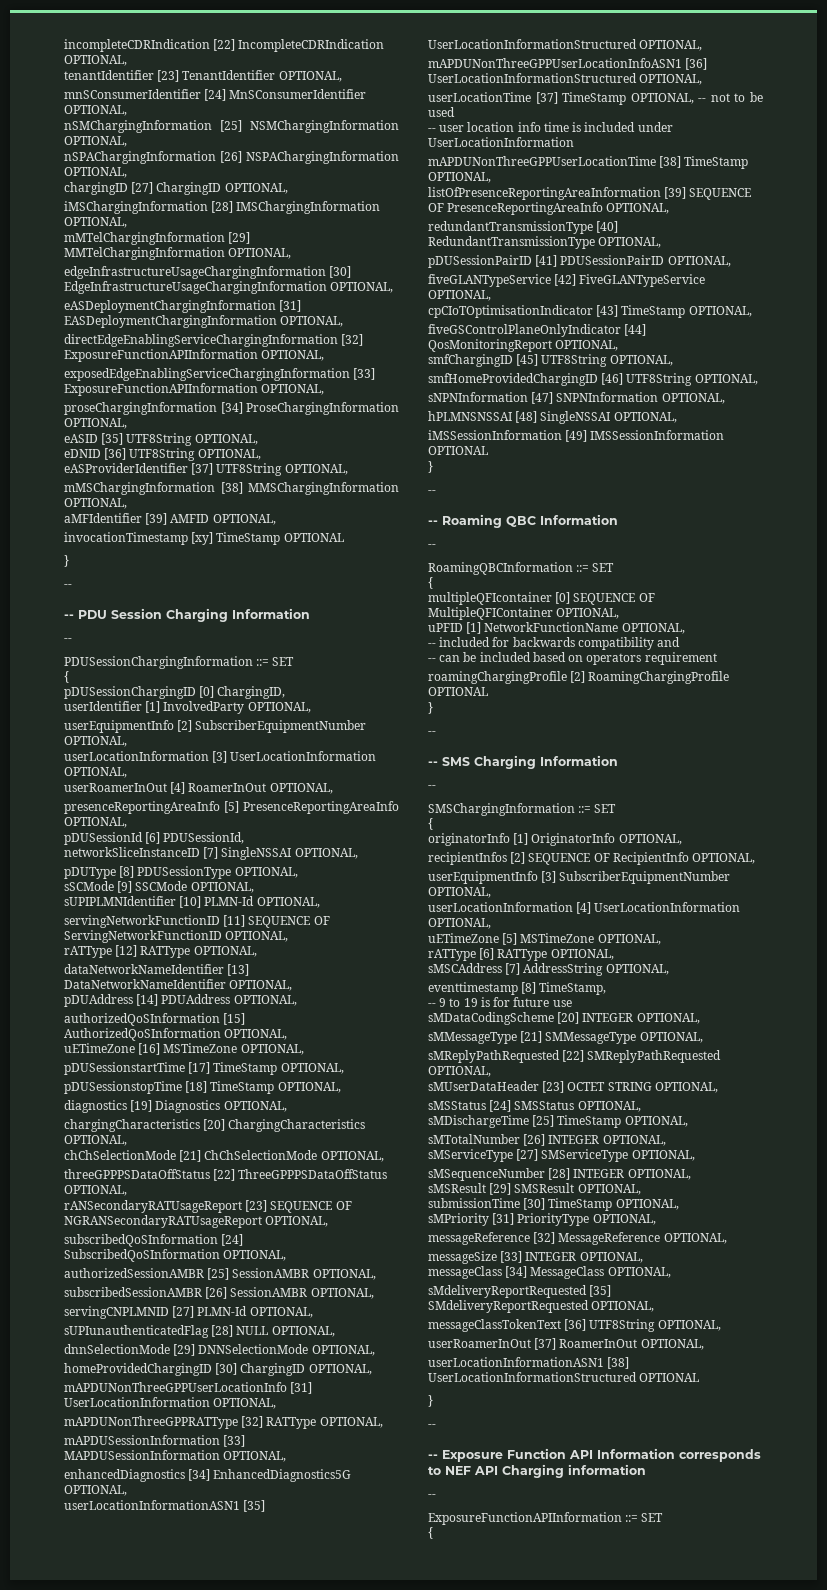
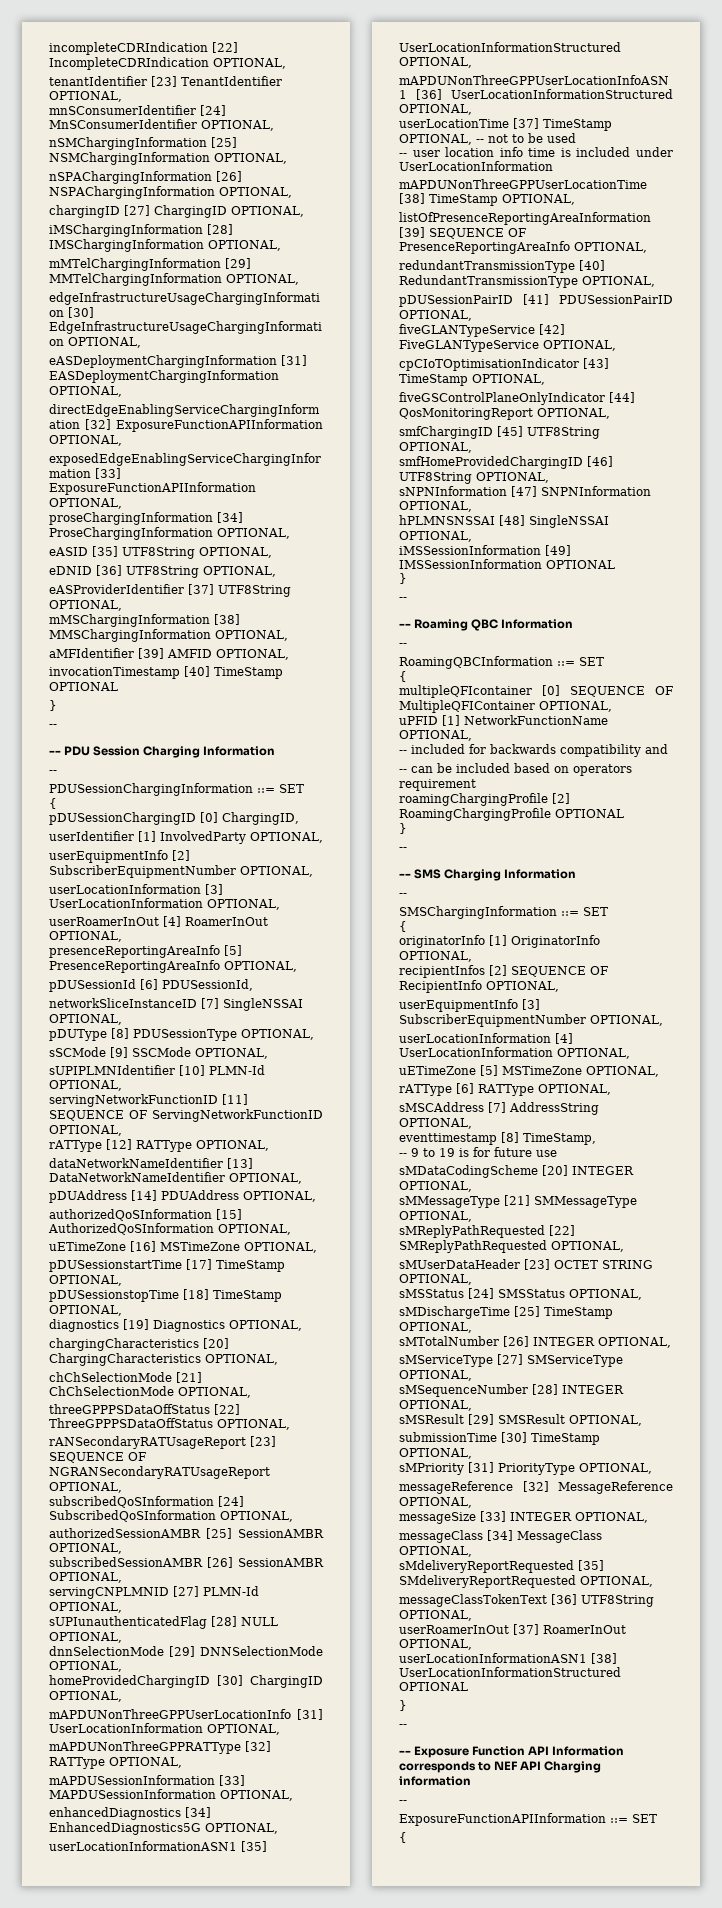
- invocationTimestamp [xy] TimeStamp OPTIONAL
+ invocationTimestamp [40] TimeStamp OPTIONAL

